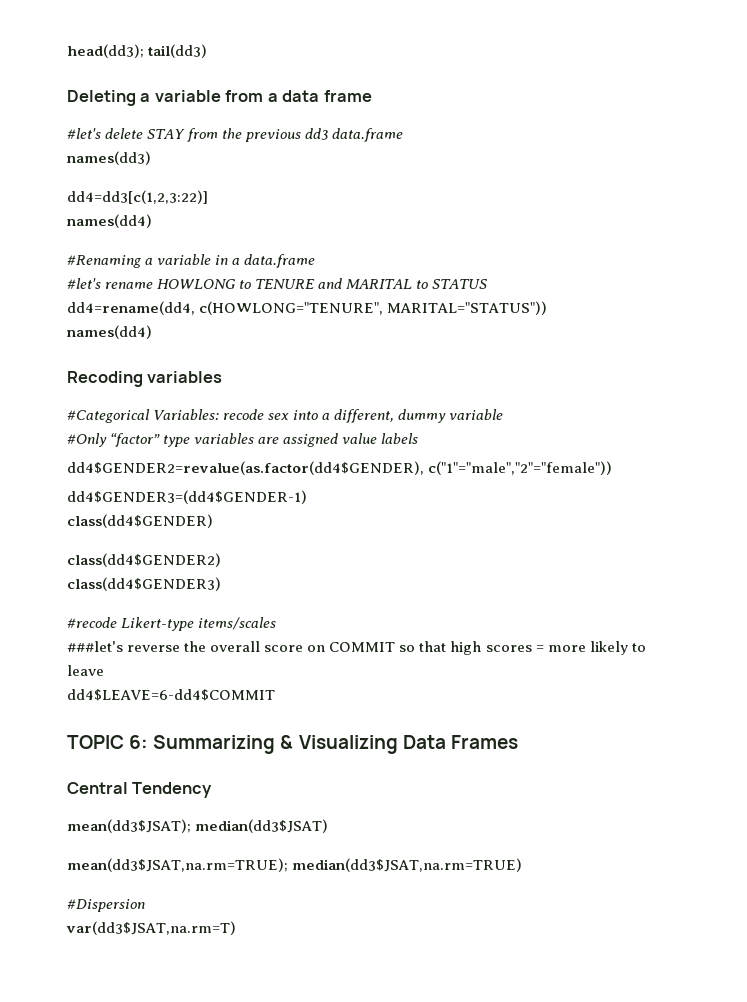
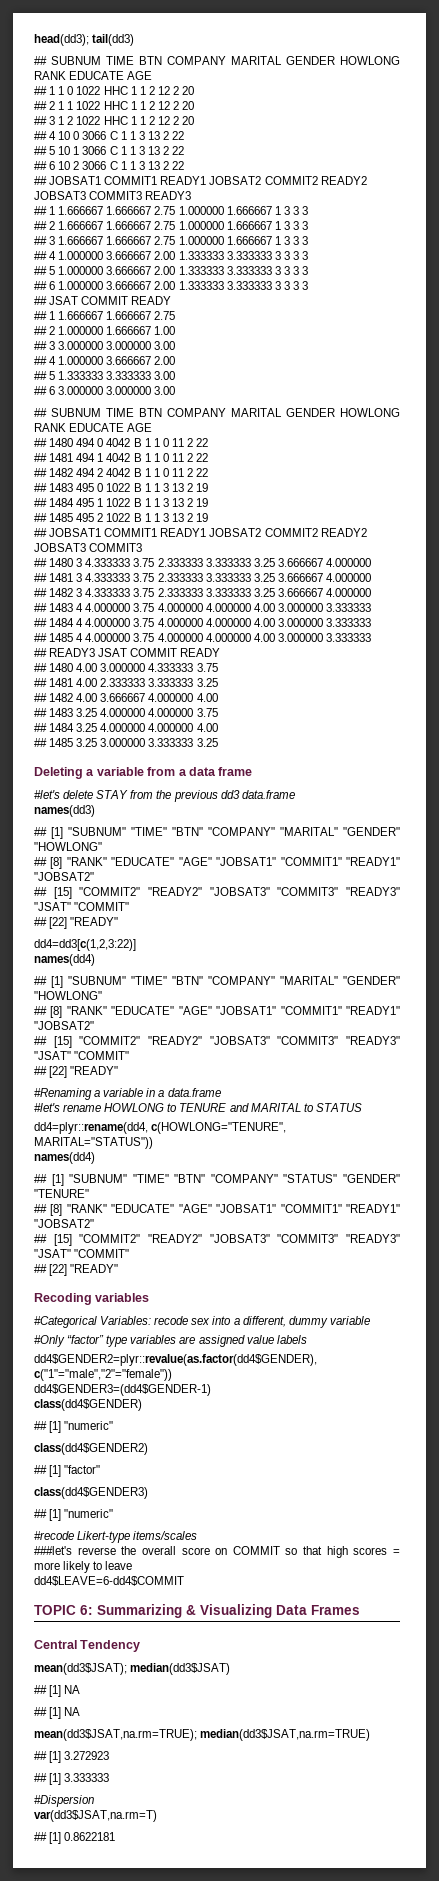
  head(dd3); tail(dd3)
+ ## SUBNUM TIME BTN COMPANY MARITAL GENDER HOWLONG RANK EDUCATE AGE
+ ## 1 1 0 1022 HHC 1 1 2 12 2 20
+ ## 2 1 1 1022 HHC 1 1 2 12 2 20
+ ## 3 1 2 1022 HHC 1 1 2 12 2 20
+ ## 4 10 0 3066 C 1 1 3 13 2 22
+ ## 5 10 1 3066 C 1 1 3 13 2 22
+ ## 6 10 2 3066 C 1 1 3 13 2 22
+ ## JOBSAT1 COMMIT1 READY1 JOBSAT2 COMMIT2 READY2 JOBSAT3 COMMIT3 READY3
+ ## 1 1.666667 1.666667 2.75 1.000000 1.666667 1 3 3 3
+ ## 2 1.666667 1.666667 2.75 1.000000 1.666667 1 3 3 3
+ ## 3 1.666667 1.666667 2.75 1.000000 1.666667 1 3 3 3
+ ## 4 1.000000 3.666667 2.00 1.333333 3.333333 3 3 3 3
+ ## 5 1.000000 3.666667 2.00 1.333333 3.333333 3 3 3 3
+ ## 6 1.000000 3.666667 2.00 1.333333 3.333333 3 3 3 3
+ ## JSAT COMMIT READY
+ ## 1 1.666667 1.666667 2.75
+ ## 2 1.000000 1.666667 1.00
+ ## 3 3.000000 3.000000 3.00
+ ## 4 1.000000 3.666667 2.00
+ ## 5 1.333333 3.333333 3.00
+ ## 6 3.000000 3.000000 3.00
+ ## SUBNUM TIME BTN COMPANY MARITAL GENDER HOWLONG RANK EDUCATE AGE
+ ## 1480 494 0 4042 B 1 1 0 11 2 22
+ ## 1481 494 1 4042 B 1 1 0 11 2 22
+ ## 1482 494 2 4042 B 1 1 0 11 2 22
+ ## 1483 495 0 1022 B 1 1 3 13 2 19
+ ## 1484 495 1 1022 B 1 1 3 13 2 19
+ ## 1485 495 2 1022 B 1 1 3 13 2 19
+ ## JOBSAT1 COMMIT1 READY1 JOBSAT2 COMMIT2 READY2 JOBSAT3 COMMIT3
+ ## 1480 3 4.333333 3.75 2.333333 3.333333 3.25 3.666667 4.000000
+ ## 1481 3 4.333333 3.75 2.333333 3.333333 3.25 3.666667 4.000000
+ ## 1482 3 4.333333 3.75 2.333333 3.333333 3.25 3.666667 4.000000
+ ## 1483 4 4.000000 3.75 4.000000 4.000000 4.00 3.000000 3.333333
+ ## 1484 4 4.000000 3.75 4.000000 4.000000 4.00 3.000000 3.333333
+ ## 1485 4 4.000000 3.75 4.000000 4.000000 4.00 3.000000 3.333333
+ ## READY3 JSAT COMMIT READY
+ ## 1480 4.00 3.000000 4.333333 3.75
+ ## 1481 4.00 2.333333 3.333333 3.25
+ ## 1482 4.00 3.666667 4.000000 4.00
+ ## 1483 3.25 4.000000 4.000000 3.75
+ ## 1484 3.25 4.000000 4.000000 4.00
+ ## 1485 3.25 3.000000 3.333333 3.25
  names(dd3)
+ ## [1] "SUBNUM" "TIME" "BTN" "COMPANY" "MARITAL" "GENDER" "HOWLONG"
+ ## [8] "RANK" "EDUCATE" "AGE" "JOBSAT1" "COMMIT1" "READY1" "JOBSAT2"
+ ## [15] "COMMIT2" "READY2" "JOBSAT3" "COMMIT3" "READY3" "JSAT" "COMMIT"
+ ## [22] "READY"
  dd4=dd3[c(1,2,3:22)]
  names(dd4)
+ ## [1] "SUBNUM" "TIME" "BTN" "COMPANY" "MARITAL" "GENDER" "HOWLONG"
+ ## [8] "RANK" "EDUCATE" "AGE" "JOBSAT1" "COMMIT1" "READY1" "JOBSAT2"
+ ## [15] "COMMIT2" "READY2" "JOBSAT3" "COMMIT3" "READY3" "JSAT" "COMMIT"
+ ## [22] "READY"
- dd4=rename(dd4, c(HOWLONG="TENURE", MARITAL="STATUS"))
+ dd4=plyr::rename(dd4, c(HOWLONG="TENURE", MARITAL="STATUS"))
+ ## [1] "SUBNUM" "TIME" "BTN" "COMPANY" "STATUS" "GENDER" "TENURE"
+ ## [8] "RANK" "EDUCATE" "AGE" "JOBSAT1" "COMMIT1" "READY1" "JOBSAT2"
+ ## [15] "COMMIT2" "READY2" "JOBSAT3" "COMMIT3" "READY3" "JSAT" "COMMIT"
+ ## [22] "READY"
- dd4$GENDER2=revalue(as.factor(dd4$GENDER), c("1"="male","2"="female"))
+ dd4$GENDER2=plyr::revalue(as.factor(dd4$GENDER), c("1"="male","2"="female"))
  class(dd4$GENDER)
+ ## [1] "numeric"
  class(dd4$GENDER2)
+ ## [1] "factor"
  class(dd4$GENDER3)
+ ## [1] "numeric"
  mean(dd3$JSAT); median(dd3$JSAT)
+ ## [1] NA
+ ## [1] NA
  mean(dd3$JSAT,na.rm=TRUE); median(dd3$JSAT,na.rm=TRUE)
+ ## [1] 3.272923
+ ## [1] 3.333333
+ ## [1] 0.8622181

